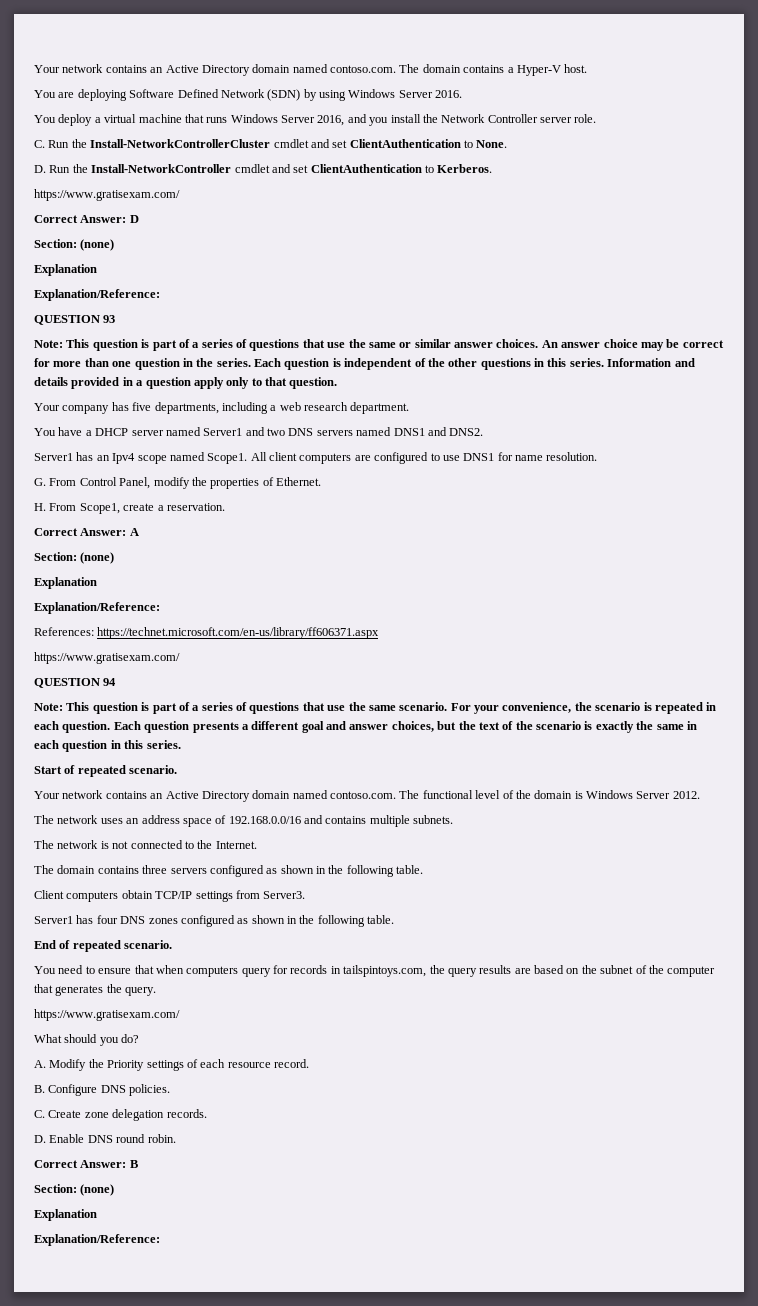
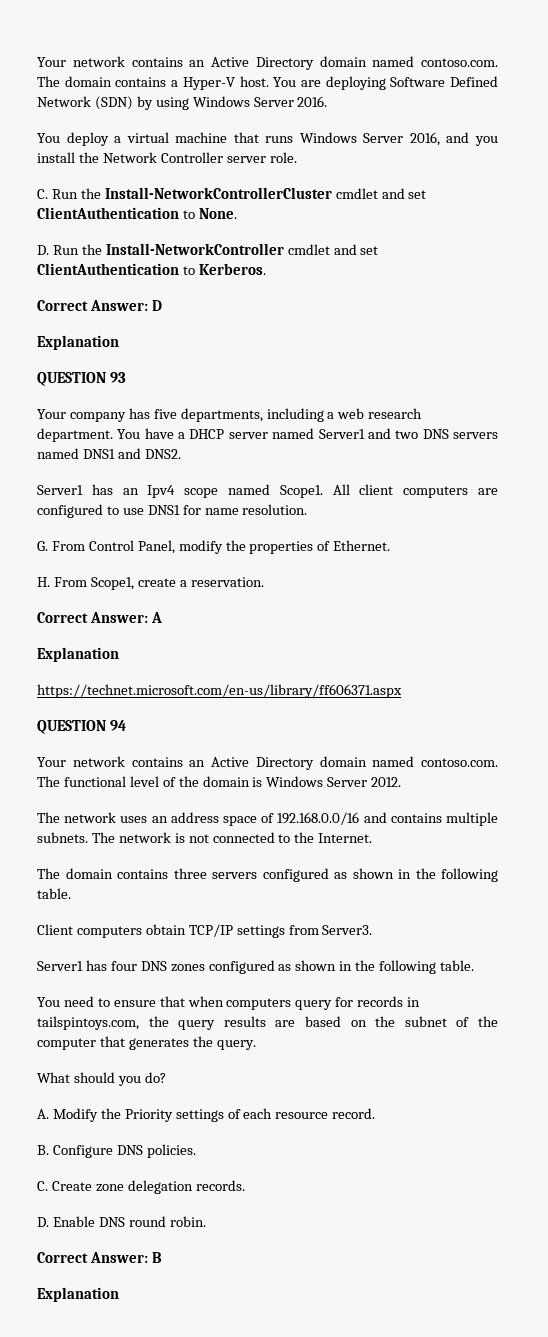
- Your network contains an Active Directory domain named contoso.com. The domain contains a Hyper-V host.
- You are deploying Software Defined Network (SDN) by using Windows Server 2016.
+ Your network contains an Active Directory domain named contoso.com. The domain contains a Hyper-V host. You are deploying Software Defined Network (SDN) by using Windows Server 2016.
  D. Run the Install-NetworkController cmdlet and set ClientAuthentication to Kerberos.
- https://www.gratisexam.com/
  Correct Answer: D
- Section: (none)
  Explanation
- Explanation/Reference:
- Note: This question is part of a series of questions that use the same or similar answer choices. An answer choice may be correct for more than one question in the series. Each question is independent of the other questions in this series. Information and details provided in a question apply only to that question.
- Your company has five departments, including a web research department.
- You have a DHCP server named Server1 and two DNS servers named DNS1 and DNS2.
+ Your company has five departments, including a web research department. You have a DHCP server named Server1 and two DNS servers named DNS1 and DNS2.
  Correct Answer: A
- Section: (none)
  Explanation
- Explanation/Reference:
- References: https://technet.microsoft.com/en-us/library/ff606371.aspx
- https://www.gratisexam.com/
+ https://technet.microsoft.com/en-us/library/ff606371.aspx
- Note: This question is part of a series of questions that use the same scenario. For your convenience, the scenario is repeated in each question. Each question presents a different goal and answer choices, but the text of the scenario is exactly the same in each question in this series.
- Start of repeated scenario.
- The network uses an address space of 192.168.0.0/16 and contains multiple subnets.
- The network is not connected to the Internet.
+ The network uses an address space of 192.168.0.0/16 and contains multiple subnets. The network is not connected to the Internet.
- End of repeated scenario.
  You need to ensure that when computers query for records in tailspintoys.com, the query results are based on the subnet of the computer that generates the query.
- https://www.gratisexam.com/
  Correct Answer: B
- Section: (none)
  Explanation
- Explanation/Reference:

